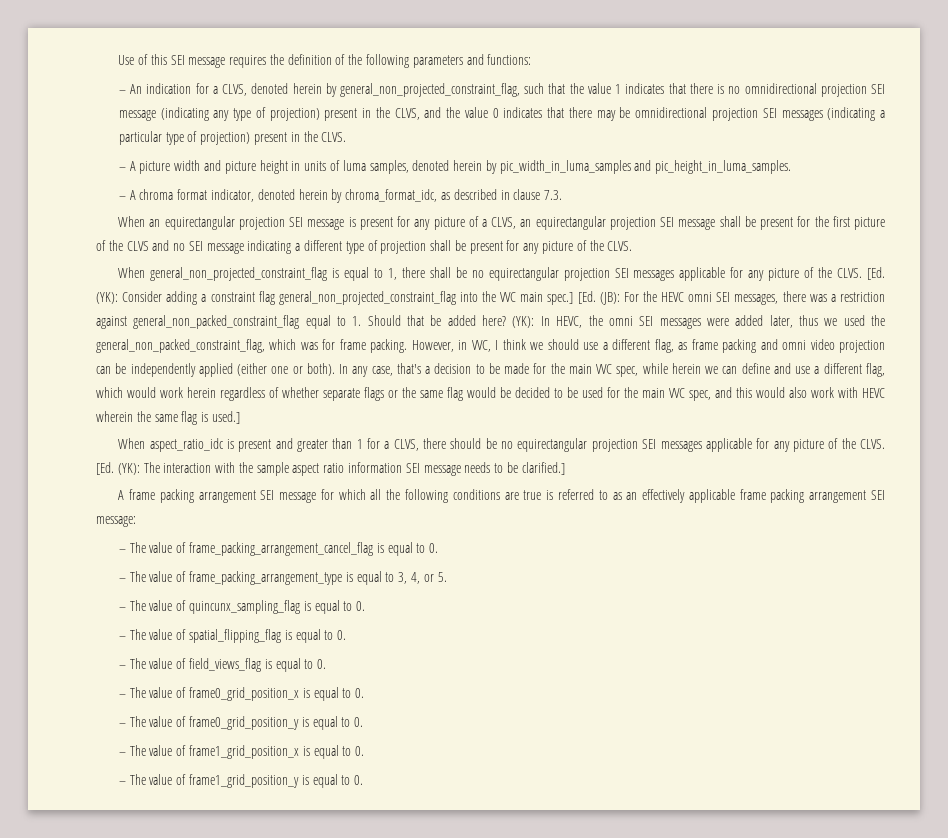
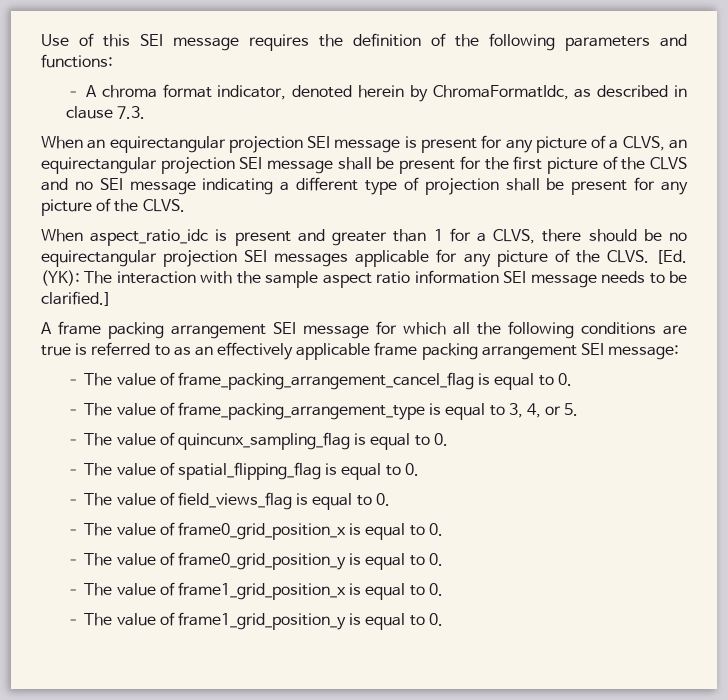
- – An indication for a CLVS, denoted herein by general_non_projected_constraint_flag, such that the value 1 indicates that there is no omnidirectional projection SEI message (indicating any type of projection) present in the CLVS, and the value 0 indicates that there may be omnidirectional projection SEI messages (indicating a particular type of projection) present in the CLVS.
- – A picture width and picture height in units of luma samples, denoted herein by pic_width_in_luma_samples and pic_height_in_luma_samples.
- – A chroma format indicator, denoted herein by chroma_format_idc, as described in clause 7.3.
+ – A chroma format indicator, denoted herein by ChromaFormatIdc, as described in clause 7.3.
- When general_non_projected_constraint_flag is equal to 1, there shall be no equirectangular projection SEI messages applicable for any picture of the CLVS. [Ed. (YK): Consider adding a constraint flag general_non_projected_constraint_flag into the VVC main spec.] [Ed. (JB): For the HEVC omni SEI messages, there was a restriction against general_non_packed_constraint_flag equal to 1. Should that be added here? (YK): In HEVC, the omni SEI messages were added later, thus we used the general_non_packed_constraint_flag, which was for frame packing. However, in VVC, I think we should use a different flag, as frame packing and omni video projection can be independently applied (either one or both). In any case, that's a decision to be made for the main VVC spec, while herein we can define and use a different flag, which would work herein regardless of whether separate flags or the same flag would be decided to be used for the main VVC spec, and this would also work with HEVC wherein the same flag is used.]

